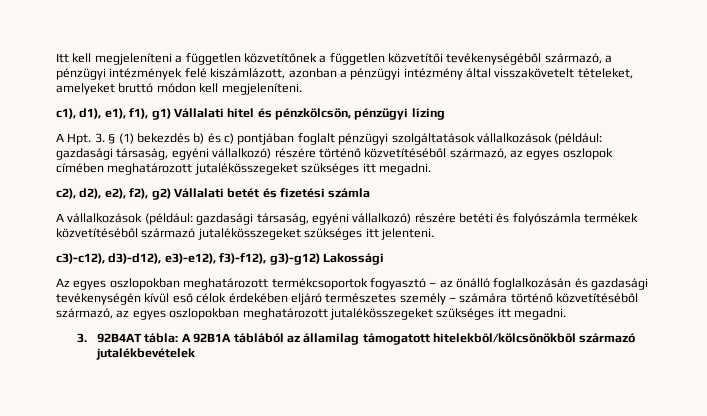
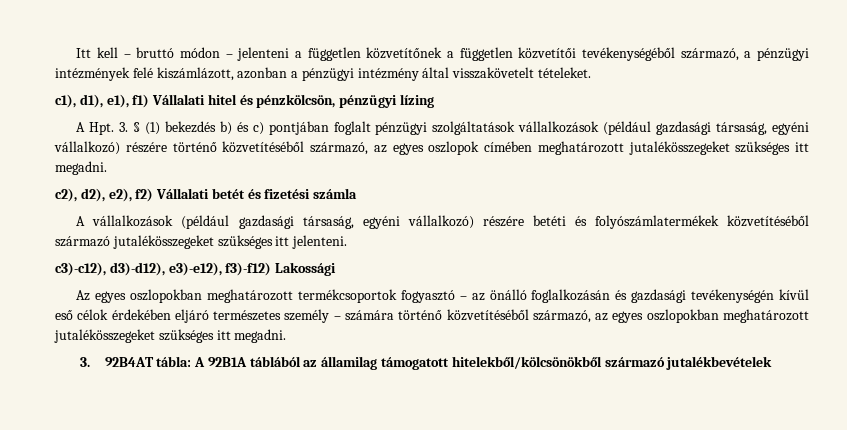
- Itt kell megjeleníteni a független közvetítőnek a független közvetítői tevékenységéből származó, a pénzügyi intézmények felé kiszámlázott, azonban a pénzügyi intézmény által visszakövetelt tételeket, amelyeket bruttó módon kell megjeleníteni.
+ Itt kell – bruttó módon – jelenteni a független közvetítőnek a független közvetítői tevékenységéből származó, a pénzügyi intézmények felé kiszámlázott, azonban a pénzügyi intézmény által visszakövetelt tételeket.
- c1), d1), e1), f1), g1) Vállalati hitel és pénzkölcsön, pénzügyi lízing
+ c1), d1), e1), f1) Vállalati hitel és pénzkölcsön, pénzügyi lízing
- A Hpt. 3. § (1) bekezdés b) és c) pontjában foglalt pénzügyi szolgáltatások vállalkozások (például: gazdasági társaság, egyéni vállalkozó) részére történő közvetítéséből származó, az egyes oszlopok címében meghatározott jutalékösszegeket szükséges itt megadni.
+ A Hpt. 3. § (1) bekezdés b) és c) pontjában foglalt pénzügyi szolgáltatások vállalkozások (például gazdasági társaság, egyéni vállalkozó) részére történő közvetítéséből származó, az egyes oszlopok címében meghatározott jutalékösszegeket szükséges itt megadni.
- c2), d2), e2), f2), g2) Vállalati betét és fizetési számla
+ c2), d2), e2), f2) Vállalati betét és fizetési számla
- A vállalkozások (például: gazdasági társaság, egyéni vállalkozó) részére betéti és folyószámla termékek közvetítéséből származó jutalékösszegeket szükséges itt jelenteni.
+ A vállalkozások (például gazdasági társaság, egyéni vállalkozó) részére betéti és folyószámlatermékek közvetítéséből származó jutalékösszegeket szükséges itt jelenteni.
- c3)-c12), d3)-d12), e3)-e12), f3)-f12), g3)-g12) Lakossági
+ c3)-c12), d3)-d12), e3)-e12), f3)-f12) Lakossági

